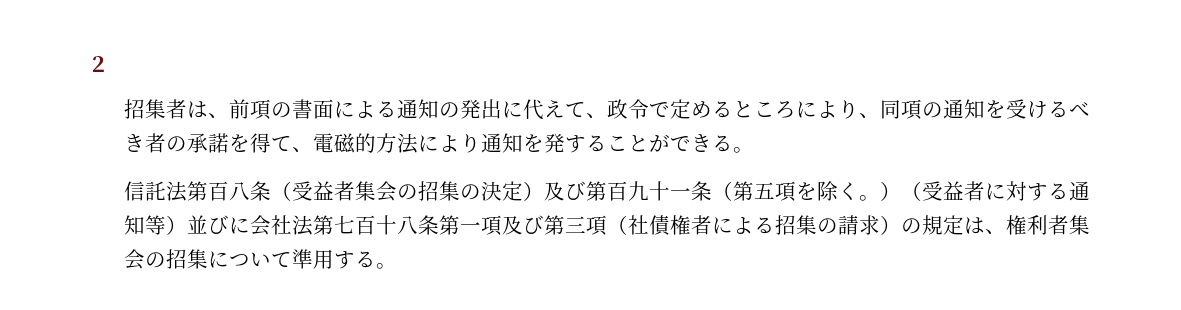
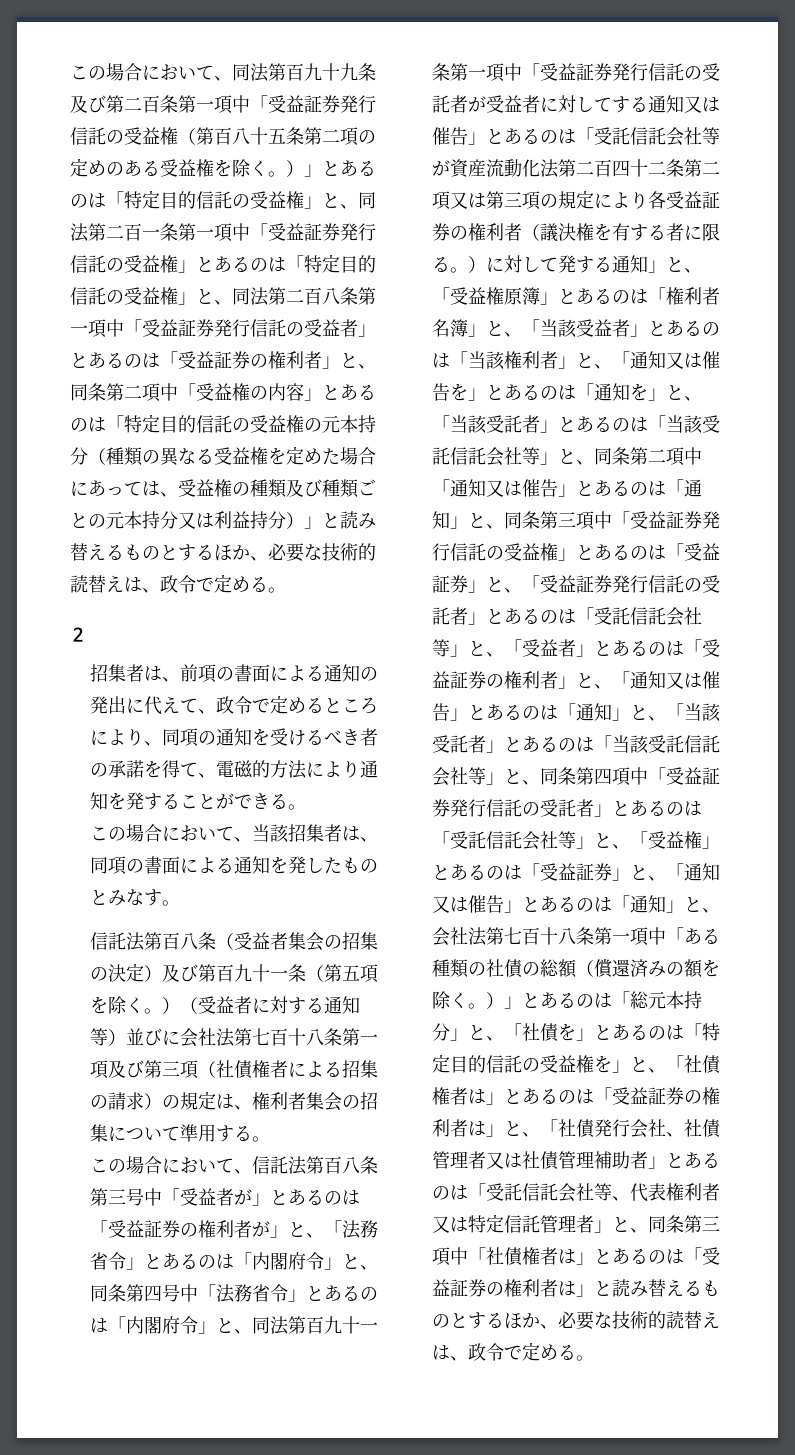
+ この場合において、同法第百九十九条及び第二百条第一項中「受益証券発行信託の受益権（第百八十五条第二項の定めのある受益権を除く。）」とあるのは「特定目的信託の受益権」と、同法第二百一条第一項中「受益証券発行信託の受益権」とあるのは「特定目的信託の受益権」と、同法第二百八条第一項中「受益証券発行信託の受益者」とあるのは「受益証券の権利者」と、同条第二項中「受益権の内容」とあるのは「特定目的信託の受益権の元本持分（種類の異なる受益権を定めた場合にあっては、受益権の種類及び種類ごとの元本持分又は利益持分）」と読み替えるものとするほか、必要な技術的読替えは、政令で定める。
+ この場合において、当該招集者は、同項の書面による通知を発したものとみなす。
+ この場合において、信託法第百八条第三号中「受益者が」とあるのは「受益証券の権利者が」と、「法務省令」とあるのは「内閣府令」と、同条第四号中「法務省令」とあるのは「内閣府令」と、同法第百九十一条第一項中「受益証券発行信託の受託者が受益者に対してする通知又は催告」とあるのは「受託信託会社等が資産流動化法第二百四十二条第二項又は第三項の規定により各受益証券の権利者（議決権を有する者に限る。）に対して発する通知」と、「受益権原簿」とあるのは「権利者名簿」と、「当該受益者」とあるのは「当該権利者」と、「通知又は催告を」とあるのは「通知を」と、「当該受託者」とあるのは「当該受託信託会社等」と、同条第二項中「通知又は催告」とあるのは「通知」と、同条第三項中「受益証券発行信託の受益権」とあるのは「受益証券」と、「受益証券発行信託の受託者」とあるのは「受託信託会社等」と、「受益者」とあるのは「受益証券の権利者」と、「通知又は催告」とあるのは「通知」と、「当該受託者」とあるのは「当該受託信託会社等」と、同条第四項中「受益証券発行信託の受託者」とあるのは「受託信託会社等」と、「受益権」とあるのは「受益証券」と、「通知又は催告」とあるのは「通知」と、会社法第七百十八条第一項中「ある種類の社債の総額（償還済みの額を除く。）」とあるのは「総元本持分」と、「社債を」とあるのは「特定目的信託の受益権を」と、「社債権者は」とあるのは「受益証券の権利者は」と、「社債発行会社、社債管理者又は社債管理補助者」とあるのは「受託信託会社等、代表権利者又は特定信託管理者」と、同条第三項中「社債権者は」とあるのは「受益証券の権利者は」と読み替えるものとするほか、必要な技術的読替えは、政令で定める。

